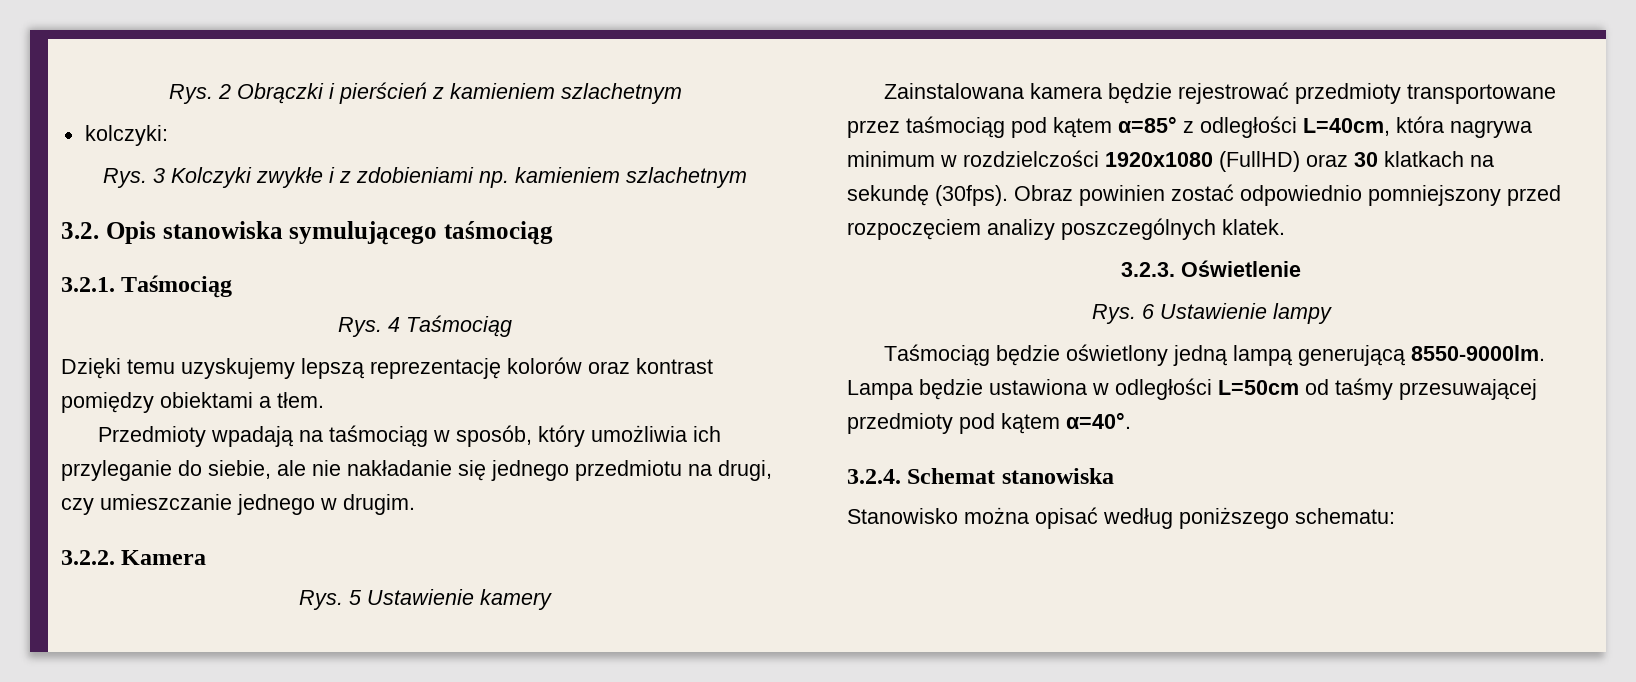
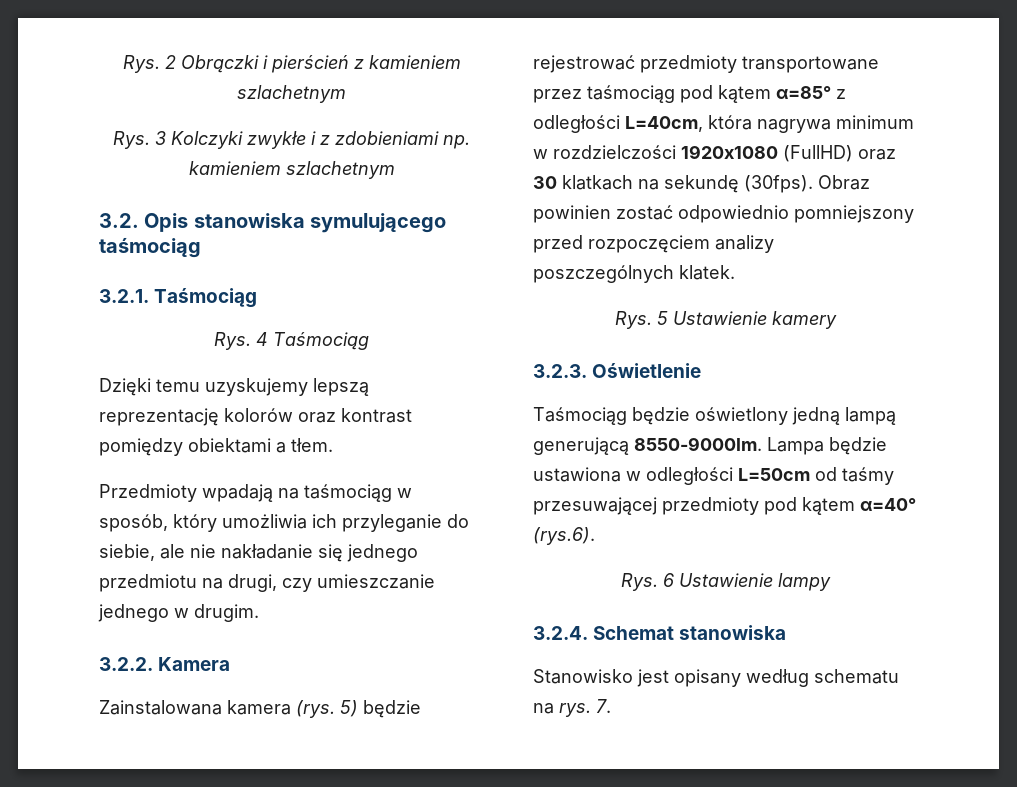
- kolczyki:
- Rys. 5 Ustawienie kamery
- Zainstalowana kamera będzie rejestrować przedmioty transportowane przez taśmociąg pod kątem α=85° z odległości L=40cm, która nagrywa minimum w rozdzielczości 1920x1080 (FullHD) oraz 30 klatkach na sekundę (30fps).
+ Zainstalowana kamera (rys. 5) będzie rejestrować przedmioty transportowane przez taśmociąg pod kątem α=85° z odległości L=40cm, która nagrywa minimum w rozdzielczości 1920x1080 (FullHD) oraz 30 klatkach na sekundę (30fps).
+ Rys. 5 Ustawienie kamery
  3.2.3. Oświetlenie
- Rys. 6 Ustawienie lampy
- Lampa będzie ustawiona w odległości L=50cm od taśmy przesuwającej przedmioty pod kątem α=40°.
+ Lampa będzie ustawiona w odległości L=50cm od taśmy przesuwającej przedmioty pod kątem α=40° (rys.6).
+ Rys. 6 Ustawienie lampy
  3.2.4. Schemat stanowiska
- Stanowisko można opisać według poniższego schematu:
+ Stanowisko jest opisany według schematu na rys. 7.

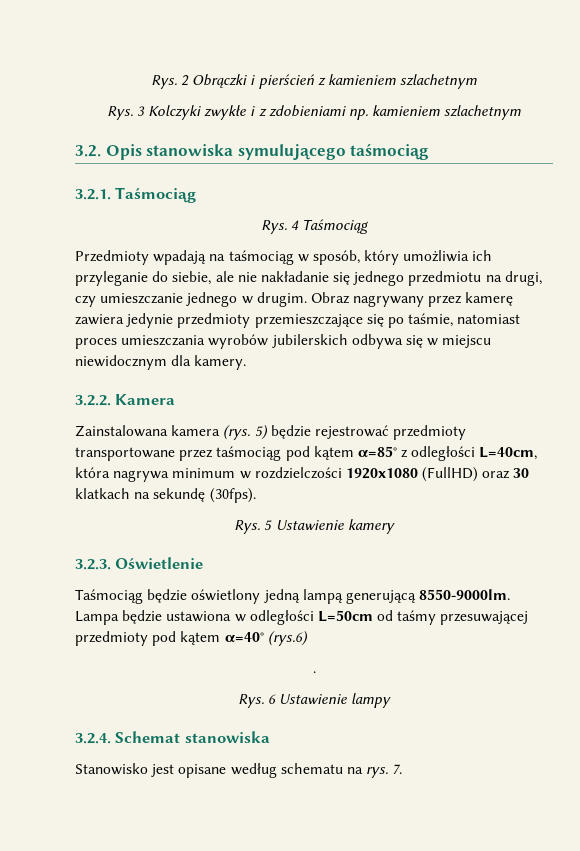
- Dzięki temu uzyskujemy lepszą reprezentację kolorów oraz kontrast pomiędzy obiektami a tłem.
+ Obraz nagrywany przez kamerę zawiera jedynie przedmioty przemieszczające się po taśmie, natomiast proces umieszczania wyrobów jubilerskich odbywa się w miejscu niewidocznym dla kamery.
- Obraz powinien zostać odpowiednio pomniejszony przed rozpoczęciem analizy poszczególnych klatek.
- Lampa będzie ustawiona w odległości L=50cm od taśmy przesuwającej przedmioty pod kątem α=40° (rys.6).
+ Lampa będzie ustawiona w odległości L=50cm od taśmy przesuwającej przedmioty pod kątem α=40° (rys.6)
+ .
- Stanowisko jest opisany według schematu na rys.
+ Stanowisko jest opisane według schematu na rys.

